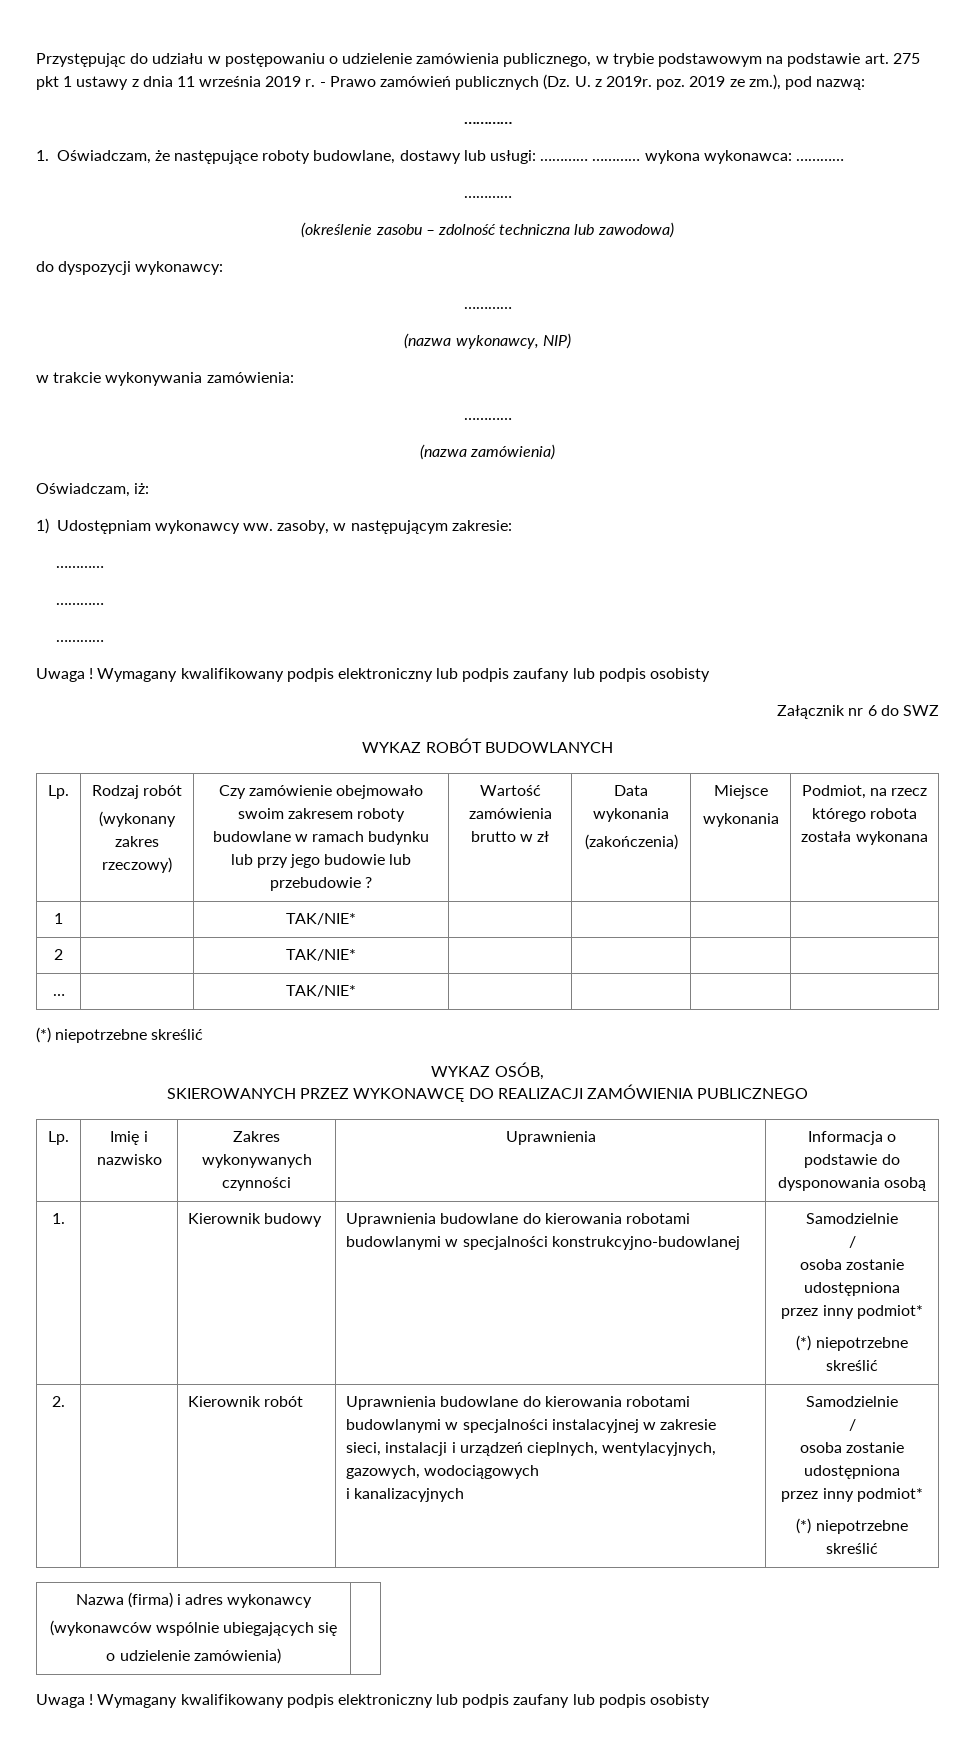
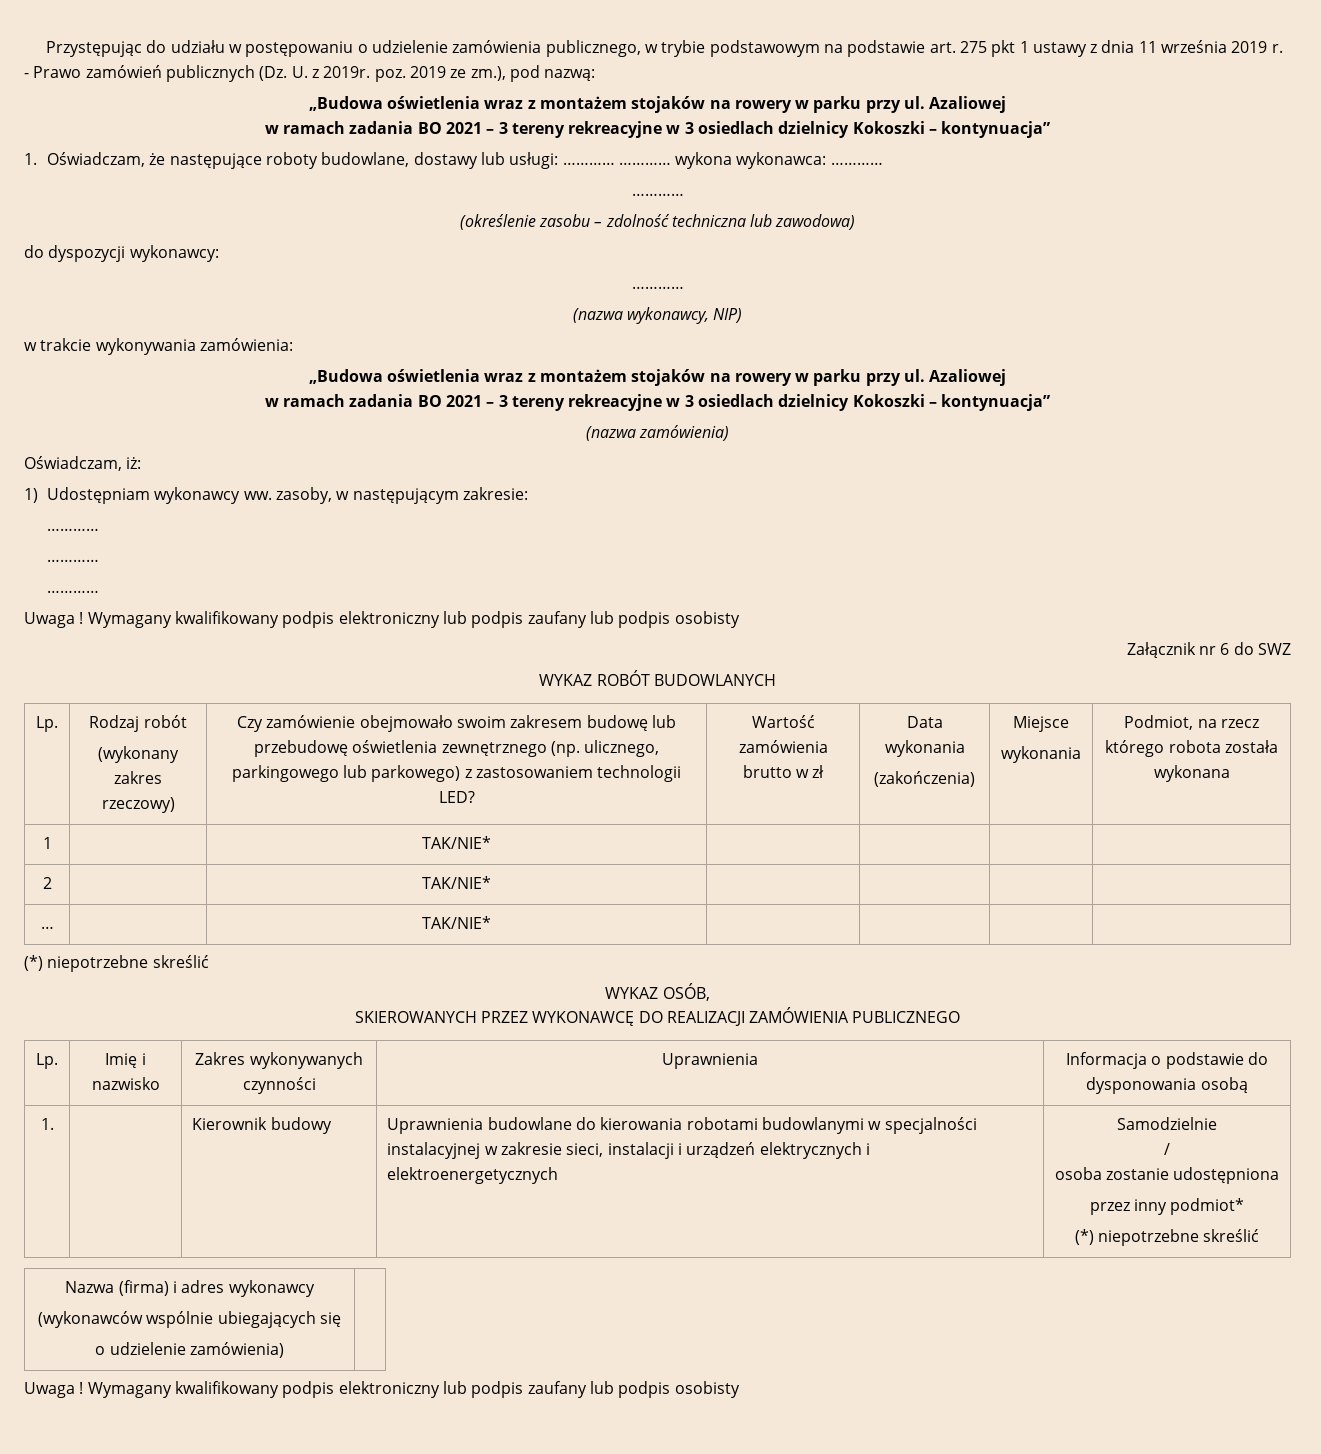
  - Prawo zamówień publicznych (Dz. U. z 2019r. poz. 2019 ze zm.), pod nazwą:
- …………
+ „Budowa oświetlenia wraz z montażem stojaków na rowery w parku przy ul. Azaliowej
+ w ramach zadania BO 2021 – 3 tereny rekreacyjne w 3 osiedlach dzielnicy Kokoszki – kontynuacja”
  w trakcie wykonywania zamówienia:
- …………
+ „Budowa oświetlenia wraz z montażem stojaków na rowery w parku przy ul. Azaliowej
+ w ramach zadania BO 2021 – 3 tereny rekreacyjne w 3 osiedlach dzielnicy Kokoszki – kontynuacja”
- Czy zamówienie obejmowało swoim zakresem roboty budowlane w ramach budynku lub przy jego budowie lub przebudowie ?
+ Czy zamówienie obejmowało swoim zakresem budowę lub przebudowę oświetlenia zewnętrznego (np. ulicznego, parkingowego lub parkowego) z zastosowaniem technologii LED?
- 1. | | Kierownik budowy | Uprawnienia budowlane do kierowania robotami budowlanymi w specjalności konstrukcyjno-budowlanej | Samodzielnie
- /
- osoba zostanie udostępniona
- przez inny podmiot*
- (*) niepotrzebne skreślić
- 2. | | Kierownik robót | Uprawnienia budowlane do kierowania robotami budowlanymi w specjalności instalacyjnej w zakresie sieci, instalacji i urządzeń cieplnych, wentylacyjnych, gazowych, wodociągowych
- i kanalizacyjnych | Samodzielnie
+ 1. | | Kierownik budowy | Uprawnienia budowlane do kierowania robotami budowlanymi w specjalności instalacyjnej w zakresie sieci, instalacji i urządzeń elektrycznych i elektroenergetycznych | Samodzielnie

